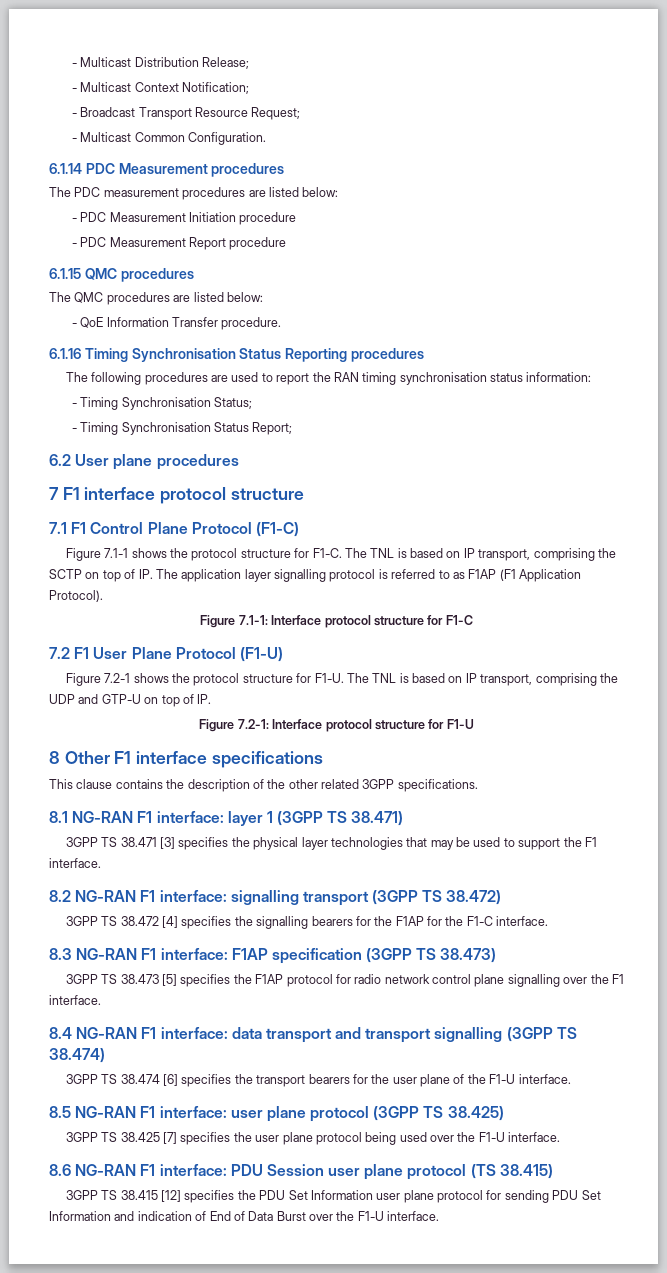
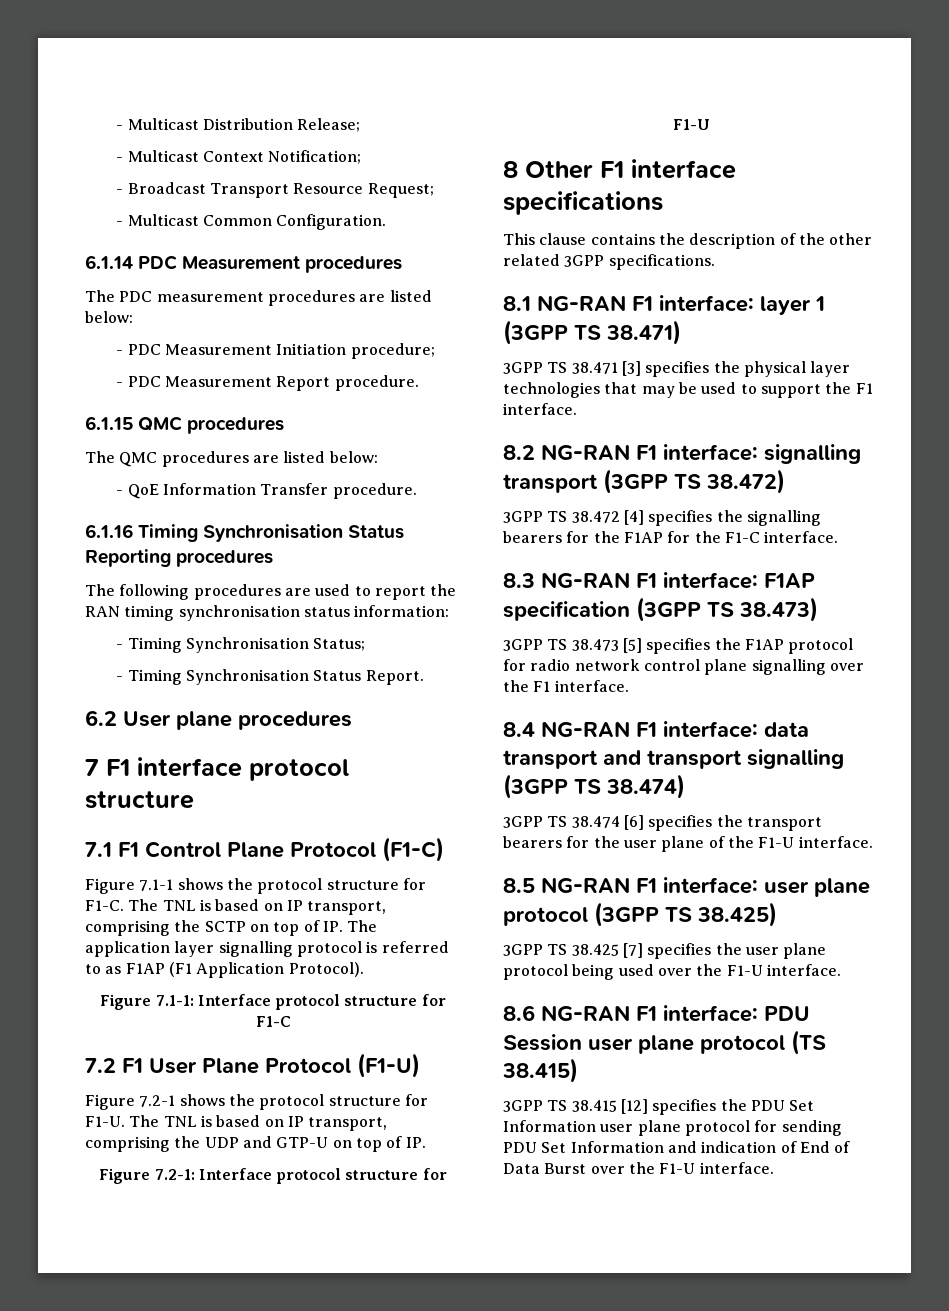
- - PDC Measurement Initiation procedure
+ - PDC Measurement Initiation procedure;
- - PDC Measurement Report procedure
+ - PDC Measurement Report procedure.
- - Timing Synchronisation Status Report;
+ - Timing Synchronisation Status Report.

